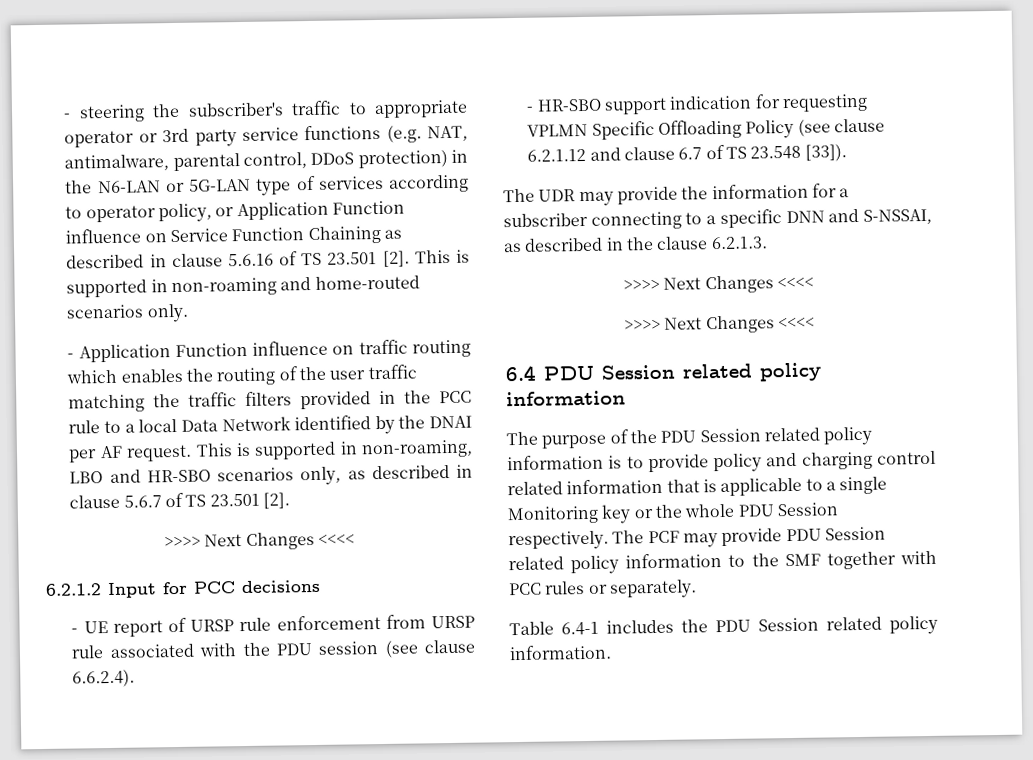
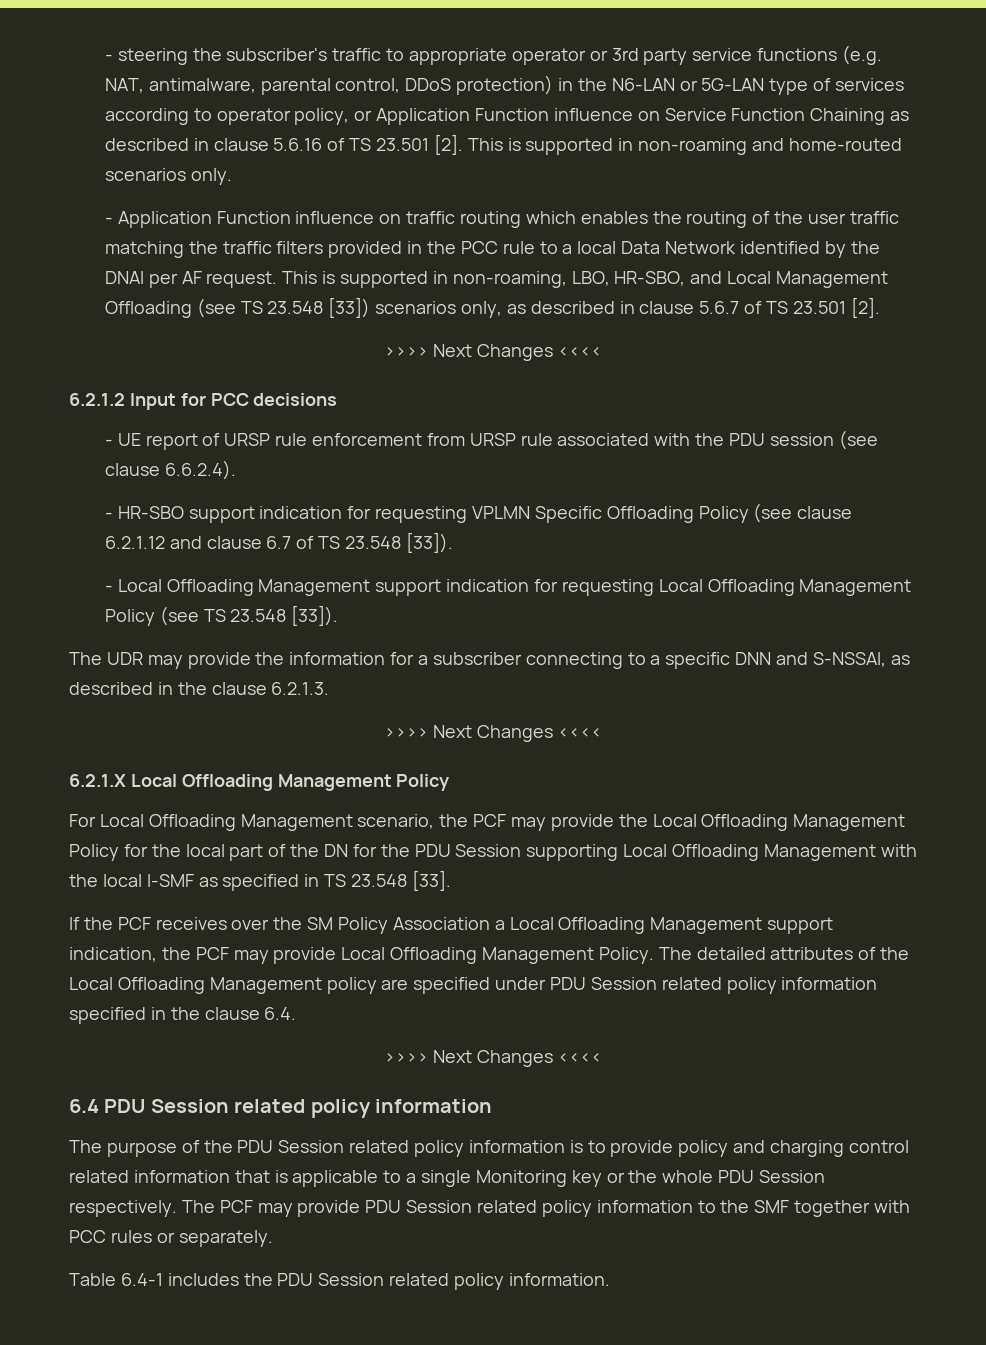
- This is supported in non-roaming, LBO and HR-SBO scenarios only, as described in clause 5.6.7 of TS 23.501 [2].
+ This is supported in non-roaming, LBO, HR-SBO, and Local Management Offloading (see TS 23.548 [33]) scenarios only, as described in clause 5.6.7 of TS 23.501 [2].
+ - Local Offloading Management support indication for requesting Local Offloading Management Policy (see TS 23.548 [33]).
+ 6.2.1.X Local Offloading Management Policy
+ For Local Offloading Management scenario, the PCF may provide the Local Offloading Management Policy for the local part of the DN for the PDU Session supporting Local Offloading Management with the local I-SMF as specified in TS 23.548 [33].
+ If the PCF receives over the SM Policy Association a Local Offloading Management support indication, the PCF may provide Local Offloading Management Policy. The detailed attributes of the Local Offloading Management policy are specified under PDU Session related policy information specified in the clause 6.4.

